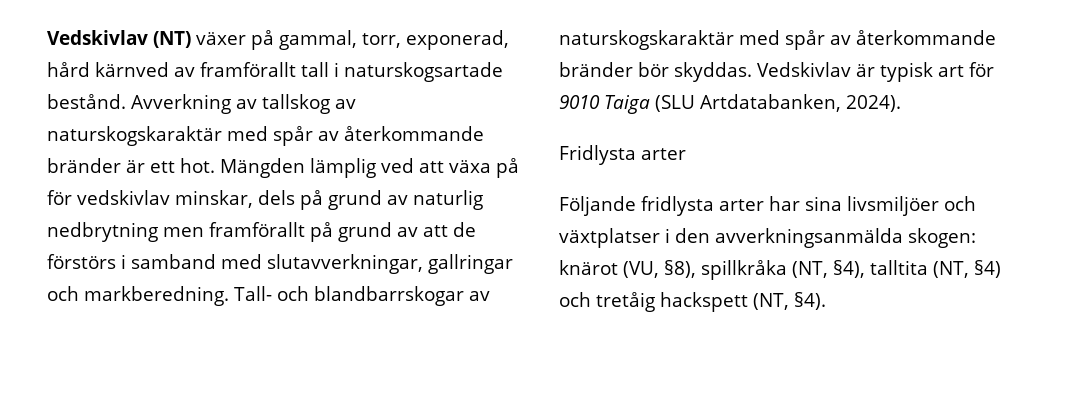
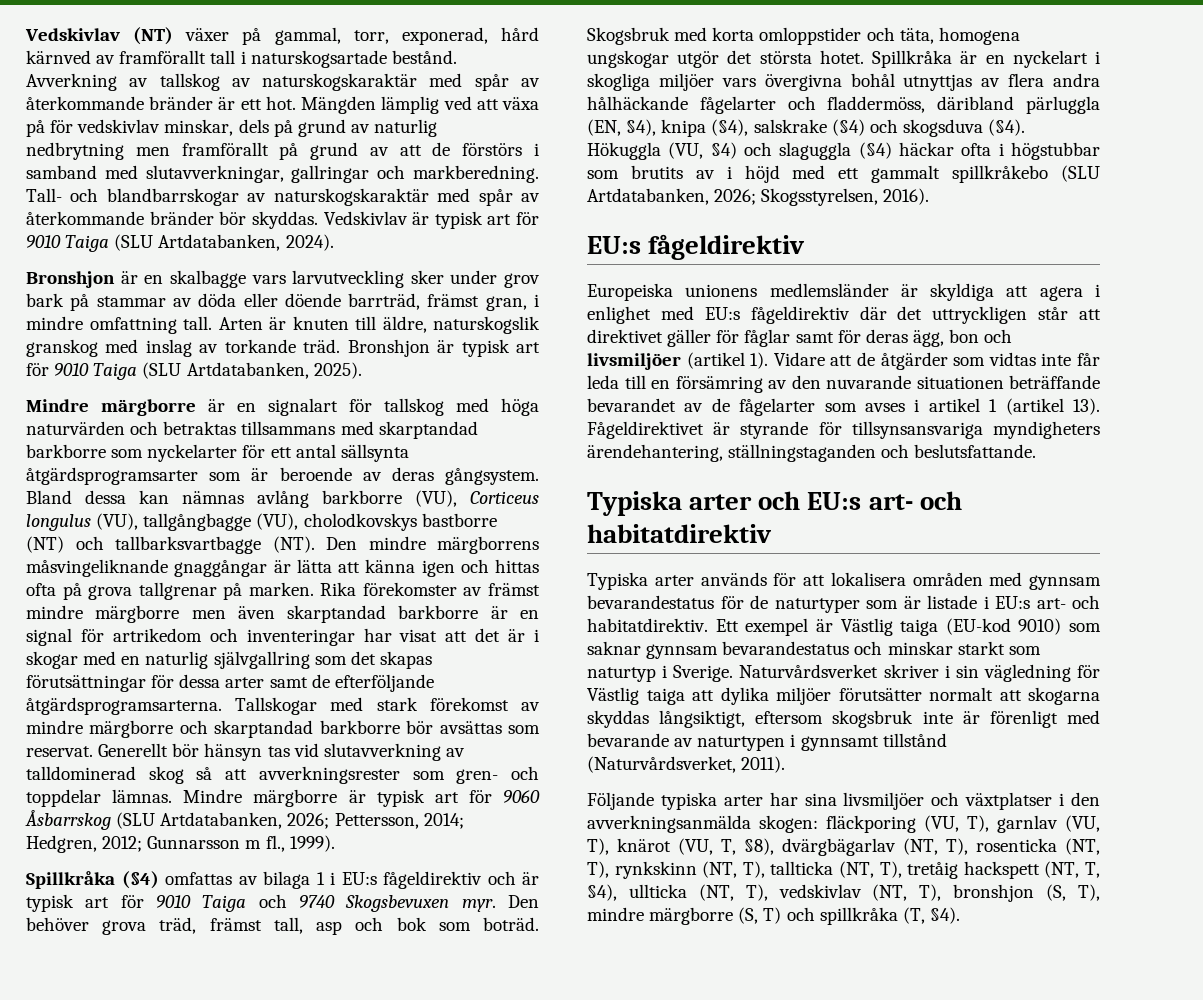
- Fridlysta arter
+ Bronshjon är en skalbagge vars larvutveckling sker under grov bark på stammar av döda eller döende barrträd, främst gran, i mindre omfattning tall. Arten är knuten till äldre, naturskogslik granskog med inslag av torkande träd. Bronshjon är typisk art för 9010 Taiga (SLU Artdatabanken, 2025).
+ Mindre märgborre är en signalart för tallskog med höga naturvärden och betraktas tillsammans med skarptandad barkborre som nyckelarter för ett antal sällsynta åtgärdsprogramsarter som är beroende av deras gångsystem. Bland dessa kan nämnas avlång barkborre (VU), Corticeus longulus (VU), tallgångbagge (VU), cholodkovskys bastborre (NT) och tallbarksvartbagge (NT). Den mindre märgborrens måsvingeliknande gnaggångar är lätta att känna igen och hittas ofta på grova tallgrenar på marken. Rika förekomster av främst mindre märgborre men även skarptandad barkborre är en signal för artrikedom och inventeringar har visat att det är i skogar med en naturlig självgallring som det skapas förutsättningar för dessa arter samt de efterföljande åtgärdsprogramsarterna. Tallskogar med stark förekomst av mindre märgborre och skarptandad barkborre bör avsättas som reservat. Generellt bör hänsyn tas vid slutavverkning av talldominerad skog så att avverkningsrester som gren- och toppdelar lämnas. Mindre märgborre är typisk art för 9060 Åsbarrskog (SLU Artdatabanken, 2026; Pettersson, 2014; Hedgren, 2012; Gunnarsson m fl., 1999).
+ Spillkråka (§4) omfattas av bilaga 1 i EU:s fågeldirektiv och är typisk art för 9010 Taiga och 9740 Skogsbevuxen myr. Den behöver grova träd, främst tall, asp och bok som boträd. Skogsbruk med korta omloppstider och täta, homogena ungskogar utgör det största hotet. Spillkråka är en nyckelart i skogliga miljöer vars övergivna bohål utnyttjas av flera andra hålhäckande fågelarter och fladdermöss, däribland pärluggla (EN, §4), knipa (§4), salskrake (§4) och skogsduva (§4). Hökuggla (VU, §4) och slaguggla (§4) häckar ofta i högstubbar som brutits av i höjd med ett gammalt spillkråkebo (SLU Artdatabanken, 2026; Skogsstyrelsen, 2016).
+ EU:s fågeldirektiv
+ Europeiska unionens medlemsländer är skyldiga att agera i enlighet med EU:s fågeldirektiv där det uttryckligen står att direktivet gäller för fåglar samt för deras ägg, bon och livsmiljöer (artikel 1). Vidare att de åtgärder som vidtas inte får leda till en försämring av den nuvarande situationen beträffande bevarandet av de fågelarter som avses i artikel 1 (artikel 13). Fågeldirektivet är styrande för tillsynsansvariga myndigheters ärendehantering, ställningstaganden och beslutsfattande.
+ Typiska arter och EU:s art- och habitatdirektiv
+ Typiska arter används för att lokalisera områden med gynnsam bevarandestatus för de naturtyper som är listade i EU:s art- och habitatdirektiv. Ett exempel är Västlig taiga (EU-kod 9010) som saknar gynnsam bevarandestatus och minskar starkt som naturtyp i Sverige. Naturvårdsverket skriver i sin vägledning för Västlig taiga att dylika miljöer förutsätter normalt att skogarna skyddas långsiktigt, eftersom skogsbruk inte är förenligt med bevarande av naturtypen i gynnsamt tillstånd (Naturvårdsverket, 2011).
- Följande fridlysta arter har sina livsmiljöer och växtplatser i den avverkningsanmälda skogen: knärot (VU, §8), spillkråka (NT, §4), talltita (NT, §4) och tretåig hackspett (NT, §4).
+ Följande typiska arter har sina livsmiljöer och växtplatser i den avverkningsanmälda skogen: fläckporing (VU, T), garnlav (VU, T), knärot (VU, T, §8), dvärgbägarlav (NT, T), rosenticka (NT, T), rynkskinn (NT, T), tallticka (NT, T), tretåig hackspett (NT, T, §4), ullticka (NT, T), vedskivlav (NT, T), bronshjon (S, T), mindre märgborre (S, T) och spillkråka (T, §4).

